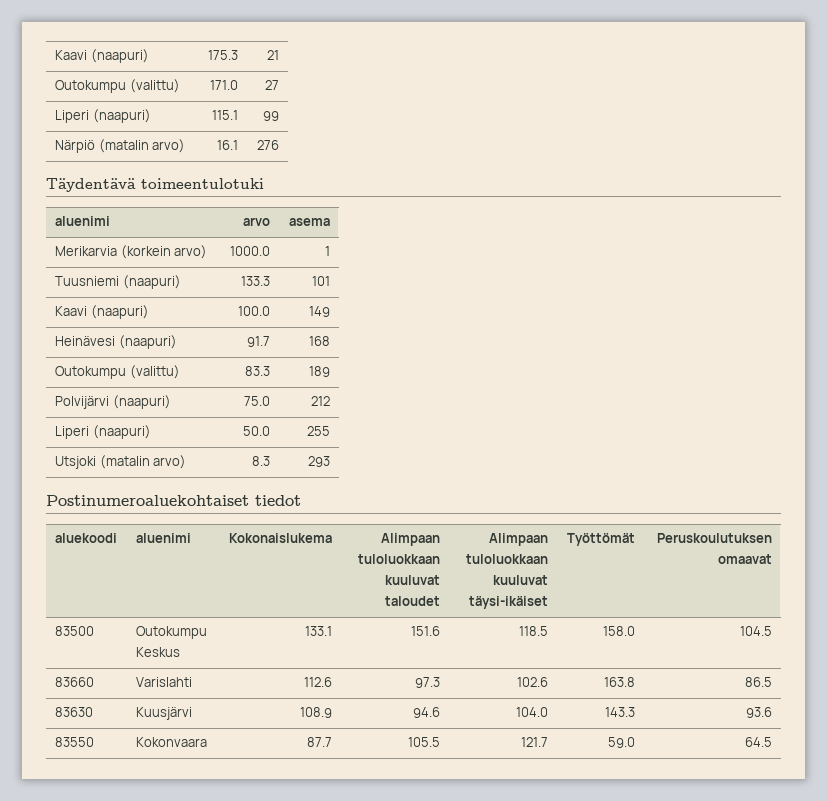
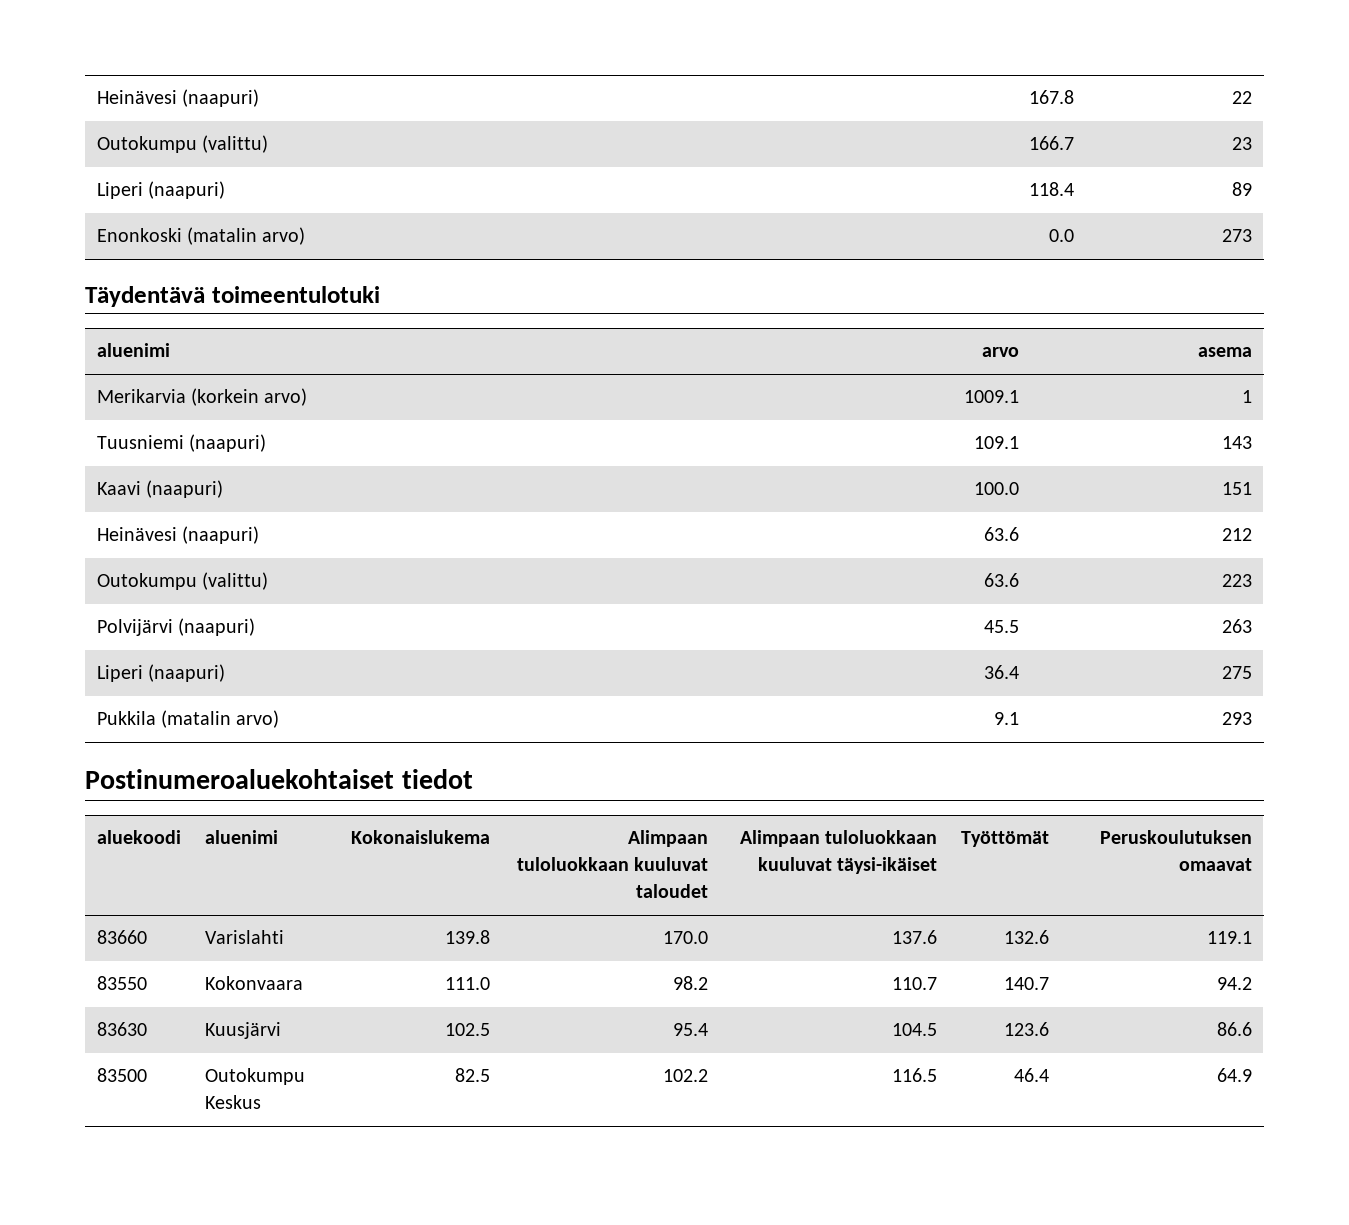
- Kaavi (naapuri) | 175.3 | 21
- Outokumpu (valittu) | 171.0 | 27
- Liperi (naapuri) | 115.1 | 99
- Närpiö (matalin arvo) | 16.1 | 276
+ Heinävesi (naapuri) | 167.8 | 22
+ Outokumpu (valittu) | 166.7 | 23
+ Liperi (naapuri) | 118.4 | 89
+ Enonkoski (matalin arvo) | 0.0 | 273
- Merikarvia (korkein arvo) | 1000.0 | 1
+ Merikarvia (korkein arvo) | 1009.1 | 1
- Tuusniemi (naapuri) | 133.3 | 101
+ Tuusniemi (naapuri) | 109.1 | 143
- Kaavi (naapuri) | 100.0 | 149
- Heinävesi (naapuri) | 91.7 | 168
- Outokumpu (valittu) | 83.3 | 189
+ Kaavi (naapuri) | 100.0 | 151
+ Heinävesi (naapuri) | 63.6 | 212
+ Outokumpu (valittu) | 63.6 | 223
- Polvijärvi (naapuri) | 75.0 | 212
- Liperi (naapuri) | 50.0 | 255
- Utsjoki (matalin arvo) | 8.3 | 293
+ Polvijärvi (naapuri) | 45.5 | 263
+ Liperi (naapuri) | 36.4 | 275
+ Pukkila (matalin arvo) | 9.1 | 293
- 83500 | Outokumpu Keskus | 133.1 | 151.6 | 118.5 | 158.0 | 104.5
- 83660 | Varislahti | 112.6 | 97.3 | 102.6 | 163.8 | 86.5
- 83630 | Kuusjärvi | 108.9 | 94.6 | 104.0 | 143.3 | 93.6
- 83550 | Kokonvaara | 87.7 | 105.5 | 121.7 | 59.0 | 64.5
+ 83660 | Varislahti | 139.8 | 170.0 | 137.6 | 132.6 | 119.1
+ 83550 | Kokonvaara | 111.0 | 98.2 | 110.7 | 140.7 | 94.2
+ 83630 | Kuusjärvi | 102.5 | 95.4 | 104.5 | 123.6 | 86.6
+ 83500 | Outokumpu Keskus | 82.5 | 102.2 | 116.5 | 46.4 | 64.9

